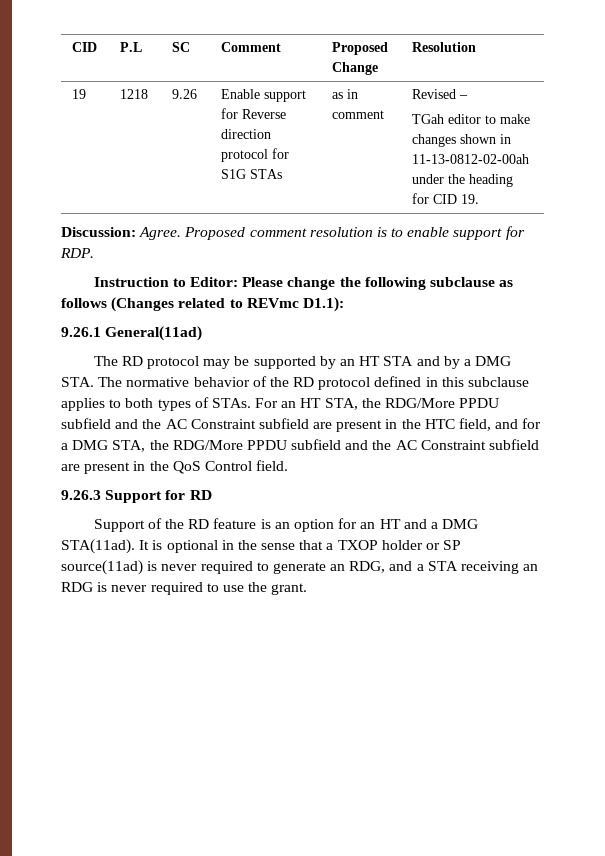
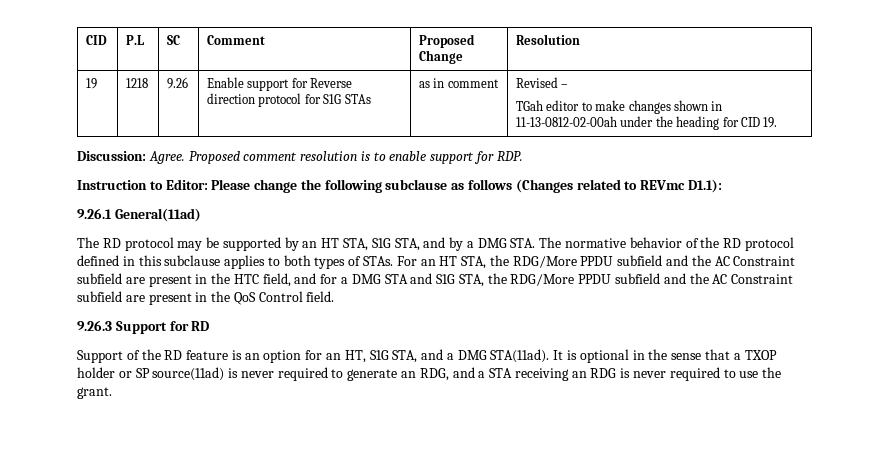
- The RD protocol may be supported by an HT STA and by a DMG STA. The normative behavior of the RD protocol defined in this subclause applies to both types of STAs.
+ The RD protocol may be supported by an HT STA, S1G STA, and by a DMG STA. The normative behavior of the RD protocol defined in this subclause applies to both types of STAs.
- For an HT STA, the RDG/More PPDU subfield and the AC Constraint subfield are present in the HTC field, and for a DMG STA, the RDG/More PPDU subfield and the AC Constraint subfield are present in the QoS Control field.
+ For an HT STA, the RDG/More PPDU subfield and the AC Constraint subfield are present in the HTC field, and for a DMG STA and S1G STA, the RDG/More PPDU subfield and the AC Constraint subfield are present in the QoS Control field.
- Support of the RD feature is an option for an HT and a DMG STA(11ad).
+ Support of the RD feature is an option for an HT, S1G STA, and a DMG STA(11ad).

